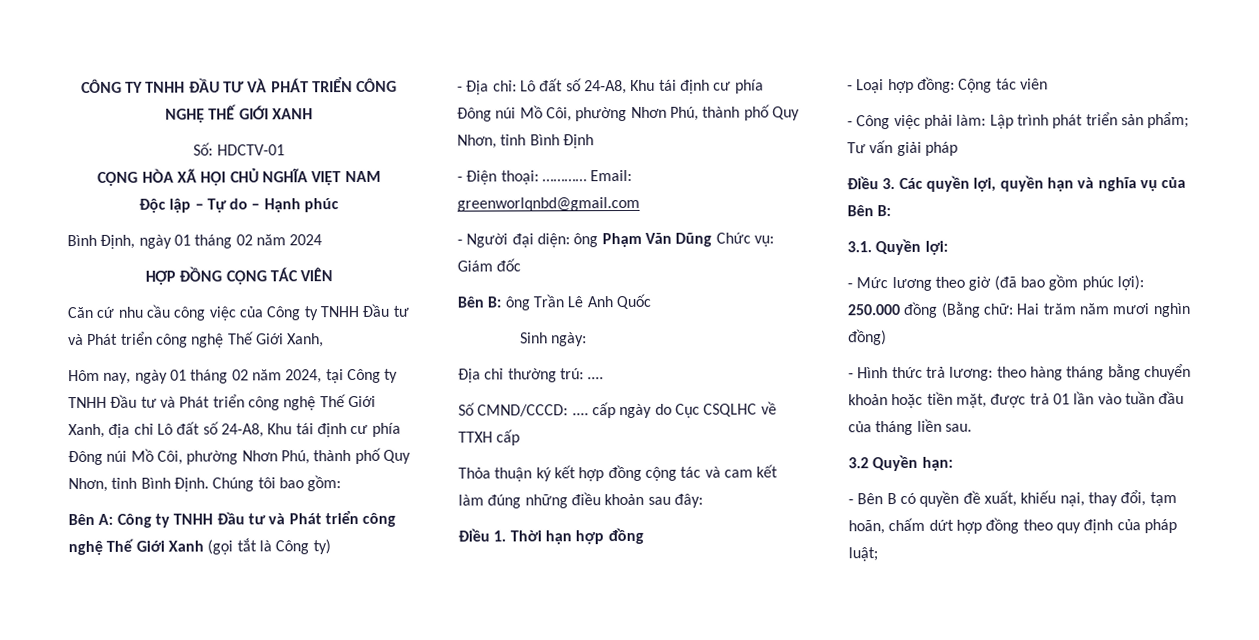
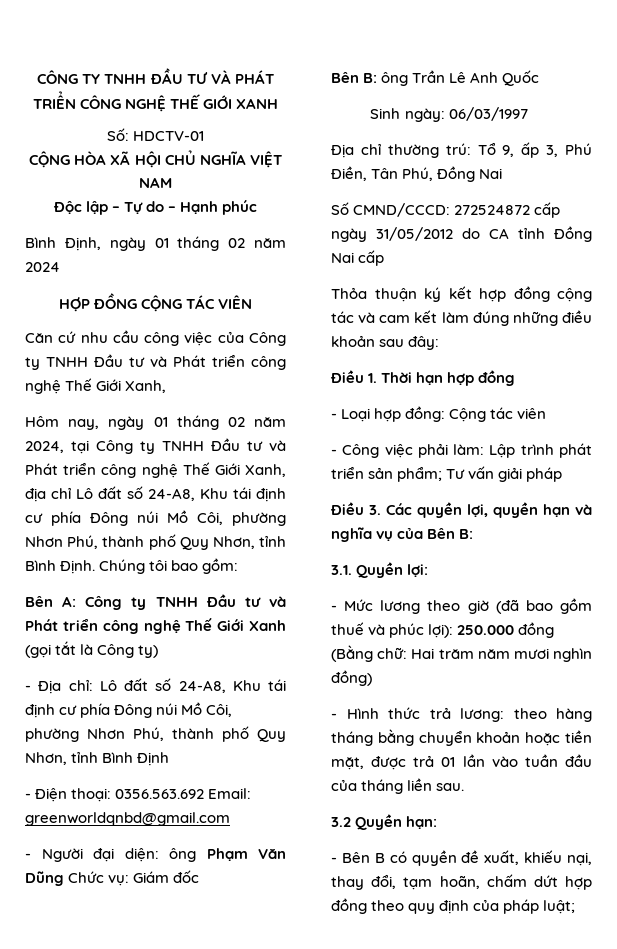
- - Điện thoại: ………… Email: greenworlqnbd@gmail.com
+ - Điện thoại: 0356.563.692 Email: greenworldqnbd@gmail.com
- Sinh ngày:
+ Sinh ngày: 06/03/1997
- Địa chỉ thường trú: ....
+ Địa chỉ thường trú: Tổ 9, ấp 3, Phú Điền, Tân Phú, Đồng Nai
- Số CMND/CCCD: .... cấp ngày do Cục CSQLHC về TTXH cấp
+ Số CMND/CCCD: 272524872 cấp ngày 31/05/2012 do CA tỉnh Đồng Nai cấp
- - Mức lương theo giờ (đã bao gồm phúc lợi): 250.000 đồng (Bằng chữ: Hai trăm năm mươi nghìn đồng)
+ - Mức lương theo giờ (đã bao gồm thuế và phúc lợi): 250.000 đồng (Bằng chữ: Hai trăm năm mươi nghìn đồng)

